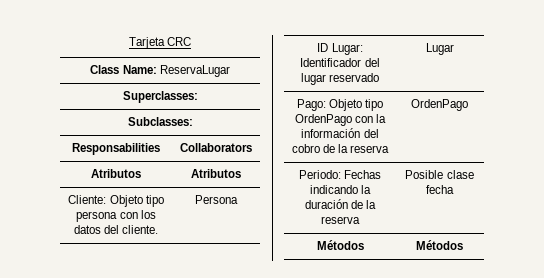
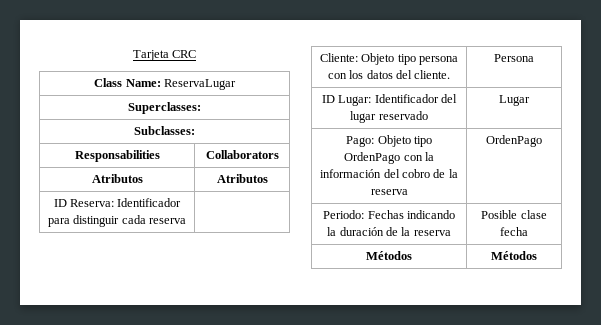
+ ID Reserva: Identificador para distinguir cada reserva |

